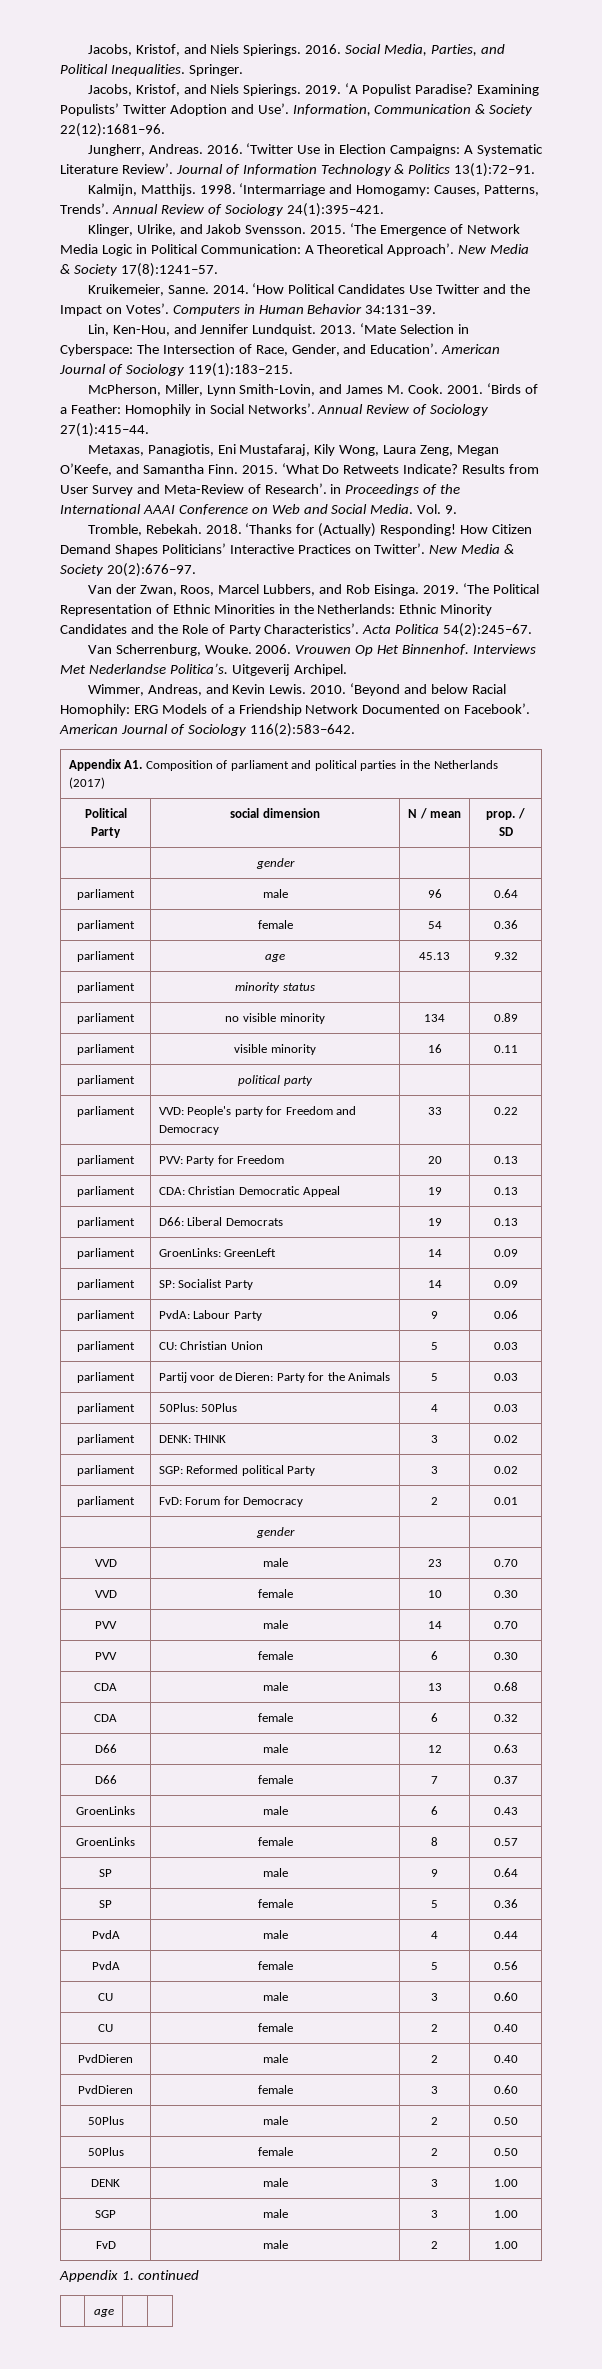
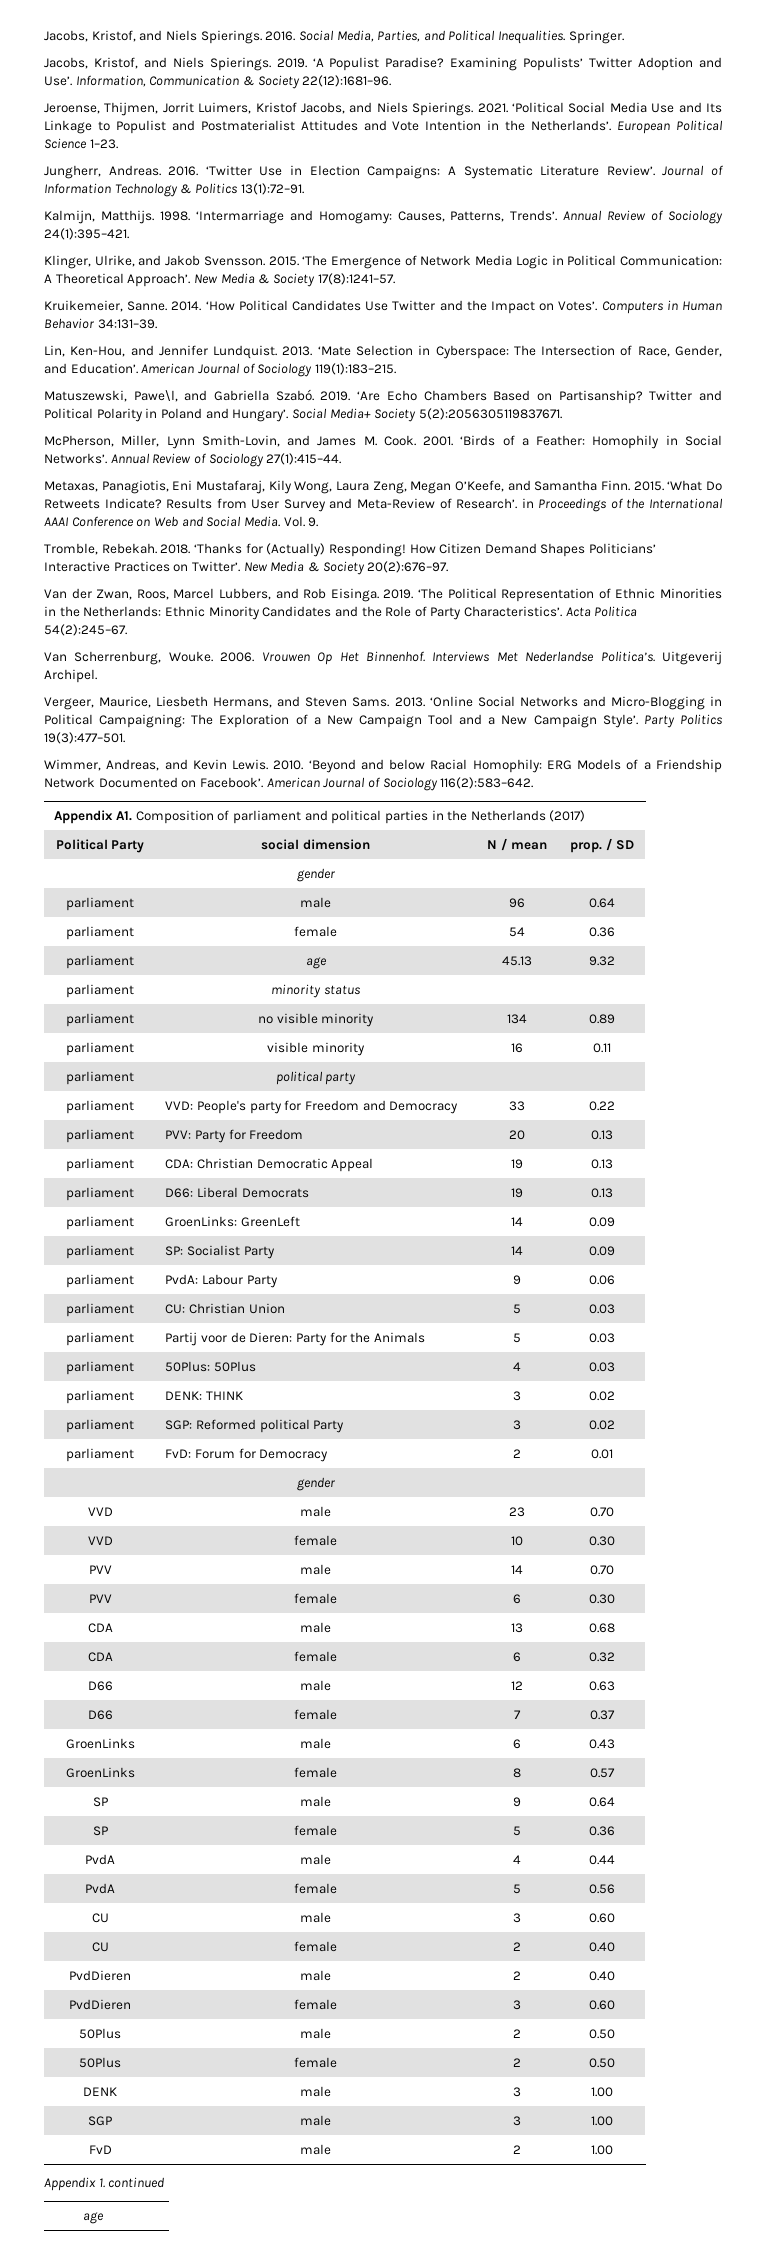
+ Jeroense, Thijmen, Jorrit Luimers, Kristof Jacobs, and Niels Spierings. 2021. ‘Political Social Media Use and Its Linkage to Populist and Postmaterialist Attitudes and Vote Intention in the Netherlands’. European Political Science 1–23.
+ Matuszewski, Pawe\l, and Gabriella Szabó. 2019. ‘Are Echo Chambers Based on Partisanship? Twitter and Political Polarity in Poland and Hungary’. Social Media+ Society 5(2):2056305119837671.
+ Vergeer, Maurice, Liesbeth Hermans, and Steven Sams. 2013. ‘Online Social Networks and Micro-Blogging in Political Campaigning: The Exploration of a New Campaign Tool and a New Campaign Style’. Party Politics 19(3):477–501.

